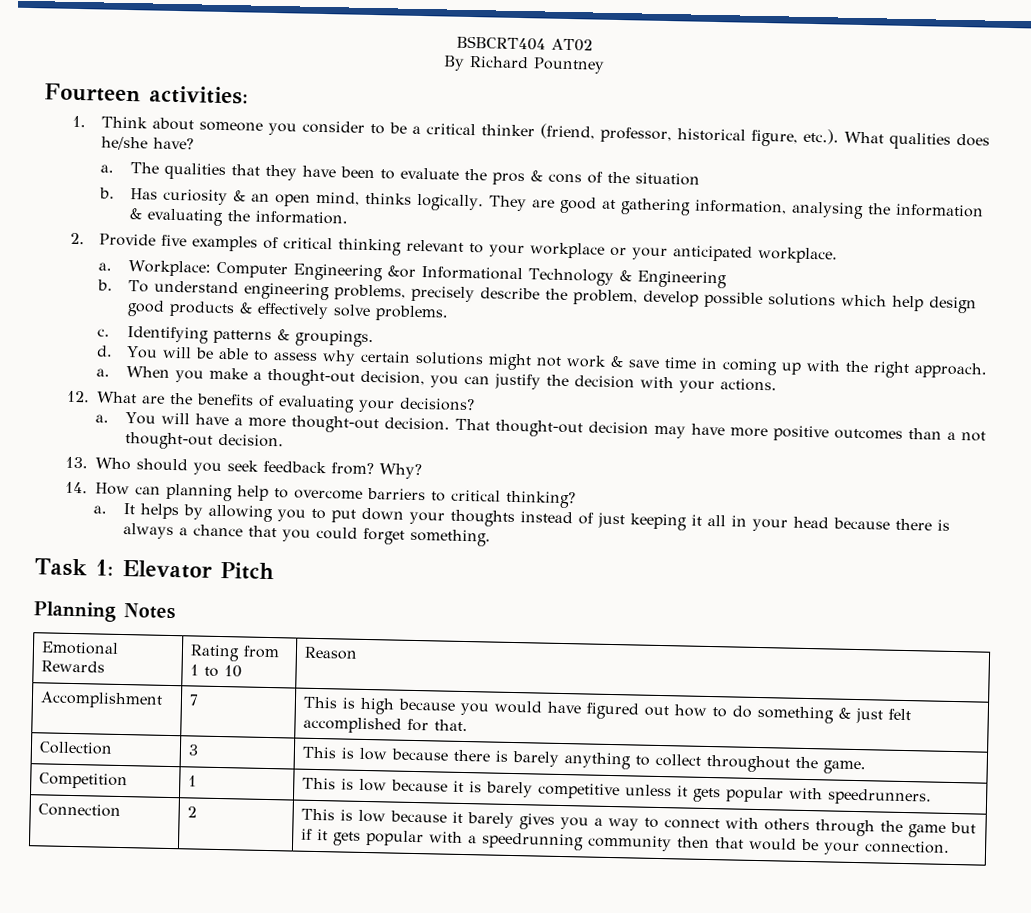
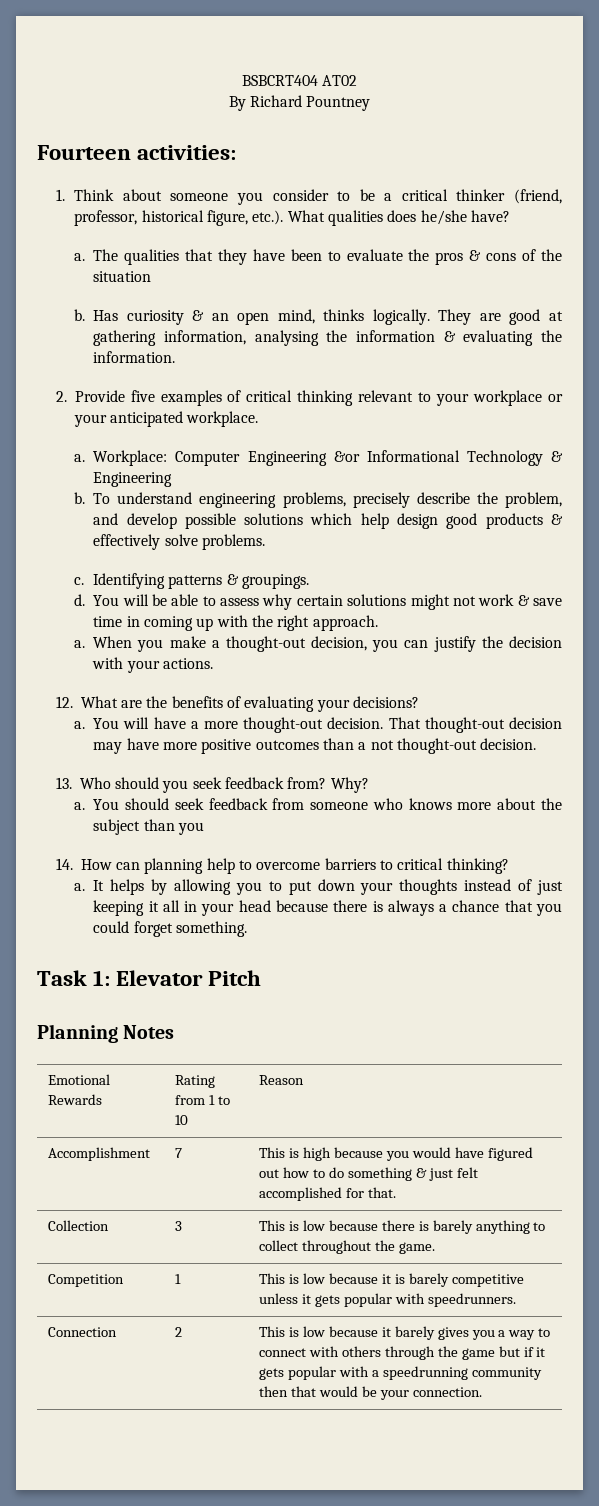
- To understand engineering problems, precisely describe the problem, develop possible solutions which help design good products & effectively solve problems.
+ To understand engineering problems, precisely describe the problem, and develop possible solutions which help design good products & effectively solve problems.
+ a. You should seek feedback from someone who knows more about the subject than you

